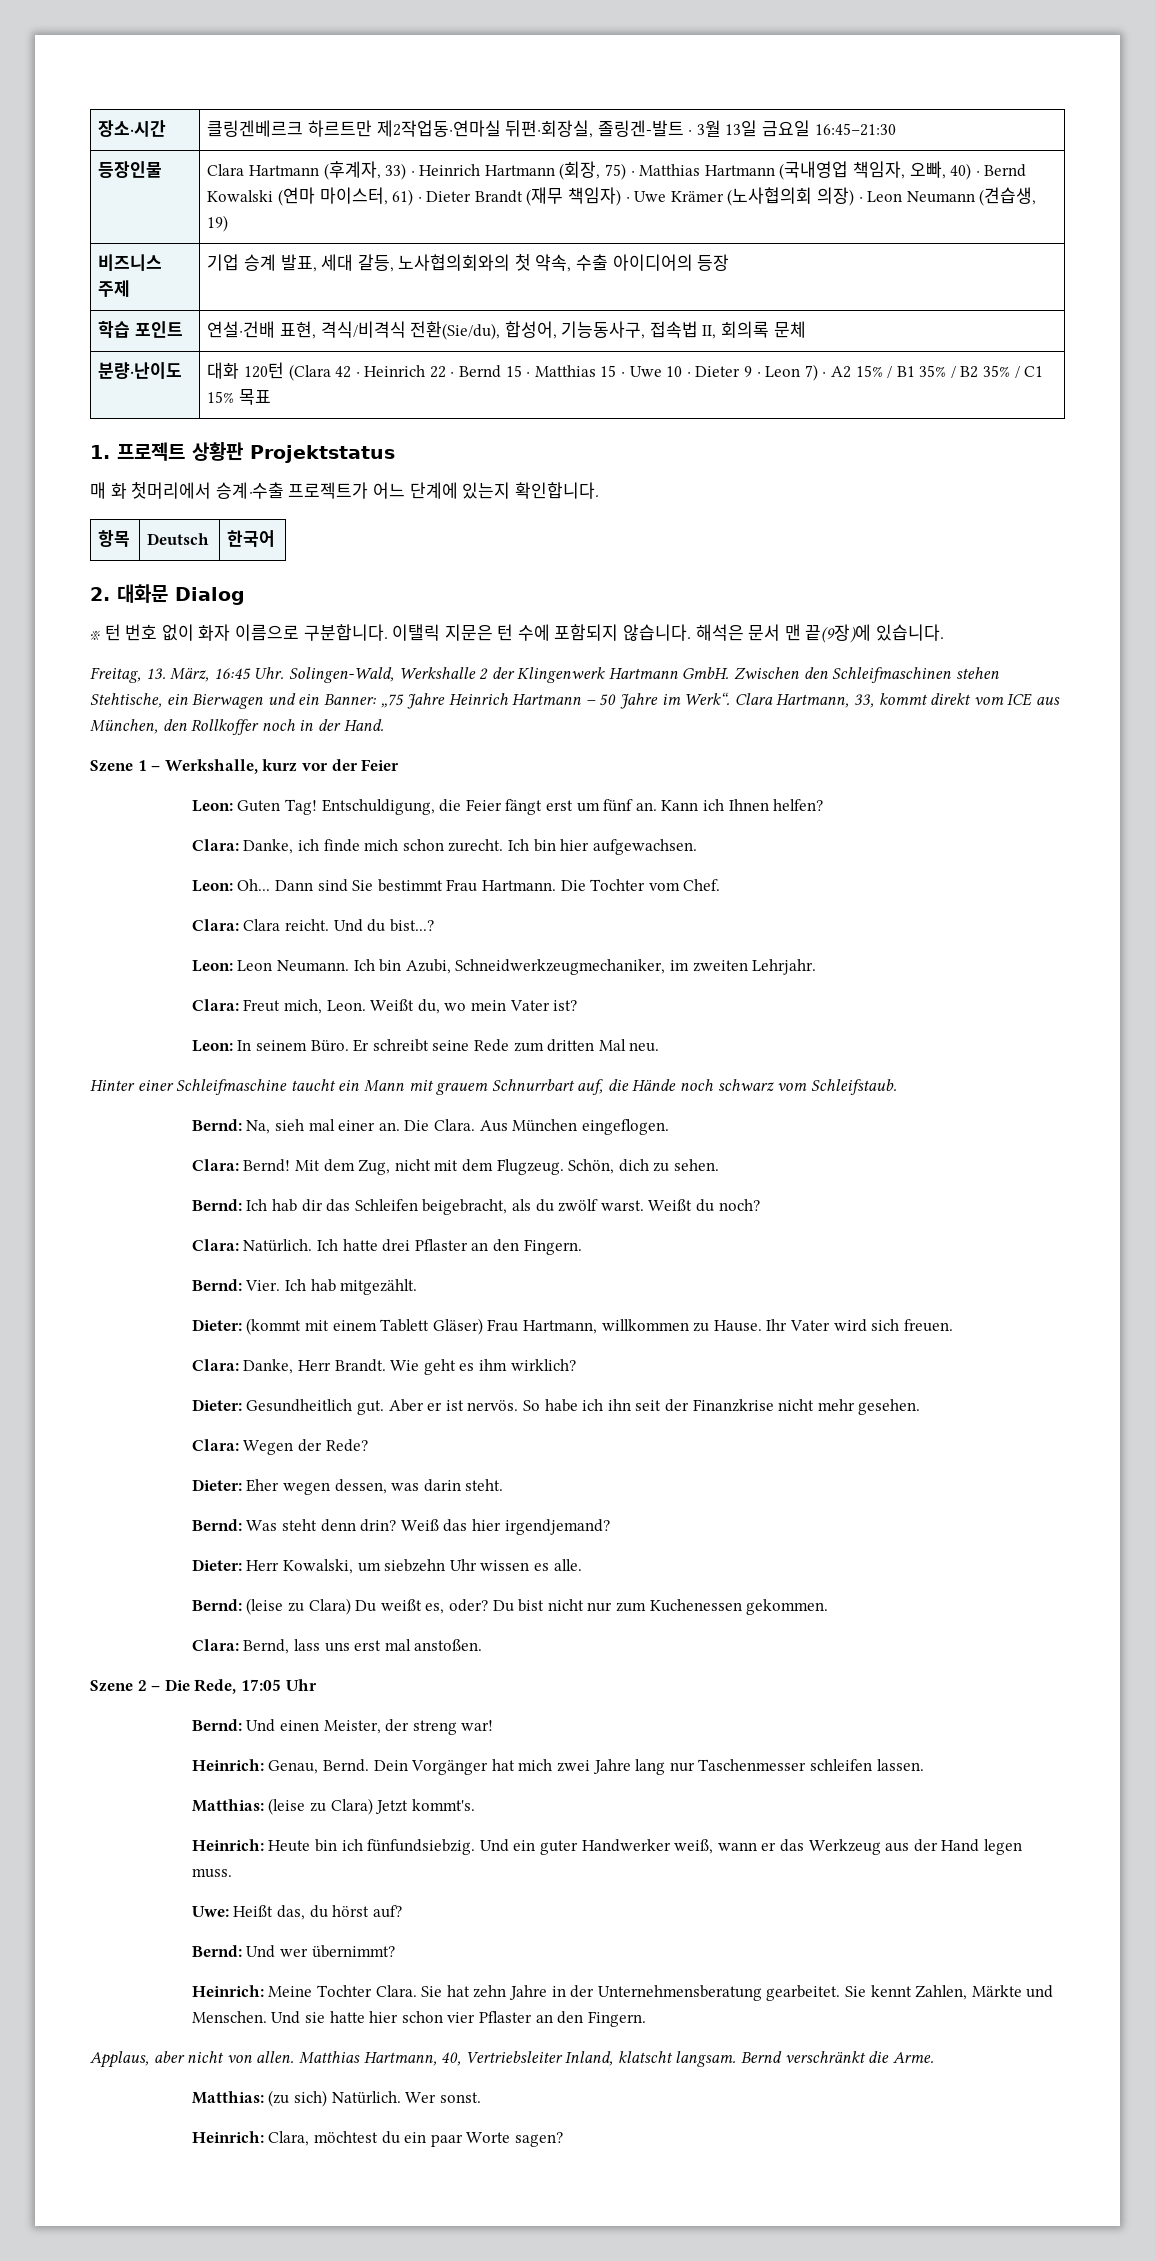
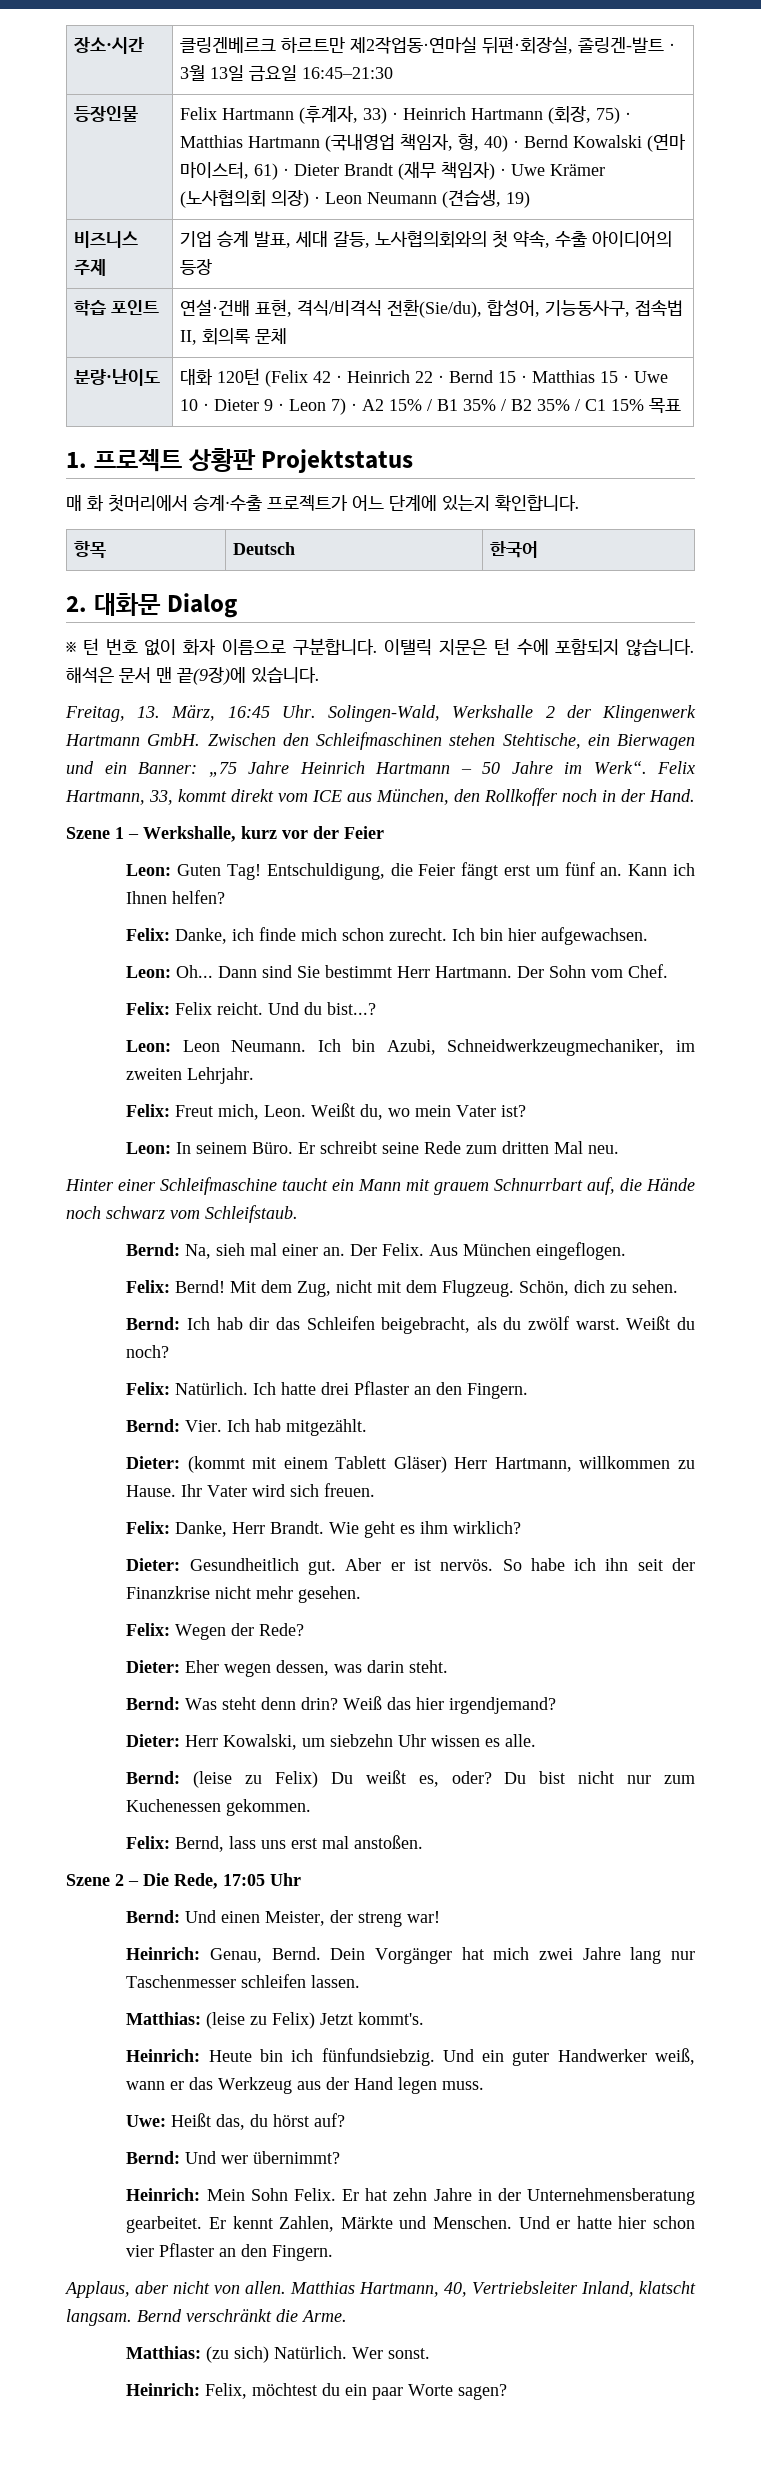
- 등장인물 | Clara Hartmann (후계자, 33) · Heinrich Hartmann (회장, 75) · Matthias Hartmann (국내영업 책임자, 오빠, 40) · Bernd Kowalski (연마 마이스터, 61) · Dieter Brandt (재무 책임자) · Uwe Krämer (노사협의회 의장) · Leon Neumann (견습생, 19)
+ 등장인물 | Felix Hartmann (후계자, 33) · Heinrich Hartmann (회장, 75) · Matthias Hartmann (국내영업 책임자, 형, 40) · Bernd Kowalski (연마 마이스터, 61) · Dieter Brandt (재무 책임자) · Uwe Krämer (노사협의회 의장) · Leon Neumann (견습생, 19)
- 분량·난이도 | 대화 120턴 (Clara 42 · Heinrich 22 · Bernd 15 · Matthias 15 · Uwe 10 · Dieter 9 · Leon 7) · A2 15% / B1 35% / B2 35% / C1 15% 목표
+ 분량·난이도 | 대화 120턴 (Felix 42 · Heinrich 22 · Bernd 15 · Matthias 15 · Uwe 10 · Dieter 9 · Leon 7) · A2 15% / B1 35% / B2 35% / C1 15% 목표
- Clara Hartmann, 33, kommt direkt vom ICE aus München, den Rollkoffer noch in der Hand.
+ Felix Hartmann, 33, kommt direkt vom ICE aus München, den Rollkoffer noch in der Hand.
- Clara: Danke, ich finde mich schon zurecht.
+ Felix: Danke, ich finde mich schon zurecht.
- Dann sind Sie bestimmt Frau Hartmann. Die Tochter vom Chef.
+ Dann sind Sie bestimmt Herr Hartmann. Der Sohn vom Chef.
- Clara: Clara reicht.
+ Felix: Felix reicht.
- Clara: Freut mich, Leon.
+ Felix: Freut mich, Leon.
- Die Clara.
+ Der Felix.
- Clara: Bernd!
+ Felix: Bernd!
- Clara: Natürlich.
+ Felix: Natürlich.
- Dieter: (kommt mit einem Tablett Gläser) Frau Hartmann, willkommen zu Hause.
+ Dieter: (kommt mit einem Tablett Gläser) Herr Hartmann, willkommen zu Hause.
- Clara: Danke, Herr Brandt.
+ Felix: Danke, Herr Brandt.
- Clara: Wegen der Rede?
+ Felix: Wegen der Rede?
- Bernd: (leise zu Clara) Du weißt es, oder?
+ Bernd: (leise zu Felix) Du weißt es, oder?
- Clara: Bernd, lass uns erst mal anstoßen.
+ Felix: Bernd, lass uns erst mal anstoßen.
- Matthias: (leise zu Clara) Jetzt kommt's.
+ Matthias: (leise zu Felix) Jetzt kommt's.
- Heinrich: Meine Tochter Clara. Sie hat zehn Jahre in der Unternehmensberatung gearbeitet.
+ Heinrich: Mein Sohn Felix. Er hat zehn Jahre in der Unternehmensberatung gearbeitet.
- Sie kennt Zahlen, Märkte und Menschen.
+ Er kennt Zahlen, Märkte und Menschen.
- Und sie hatte hier schon vier Pflaster an den Fingern.
+ Und er hatte hier schon vier Pflaster an den Fingern.
- Heinrich: Clara, möchtest du ein paar Worte sagen?
+ Heinrich: Felix, möchtest du ein paar Worte sagen?

